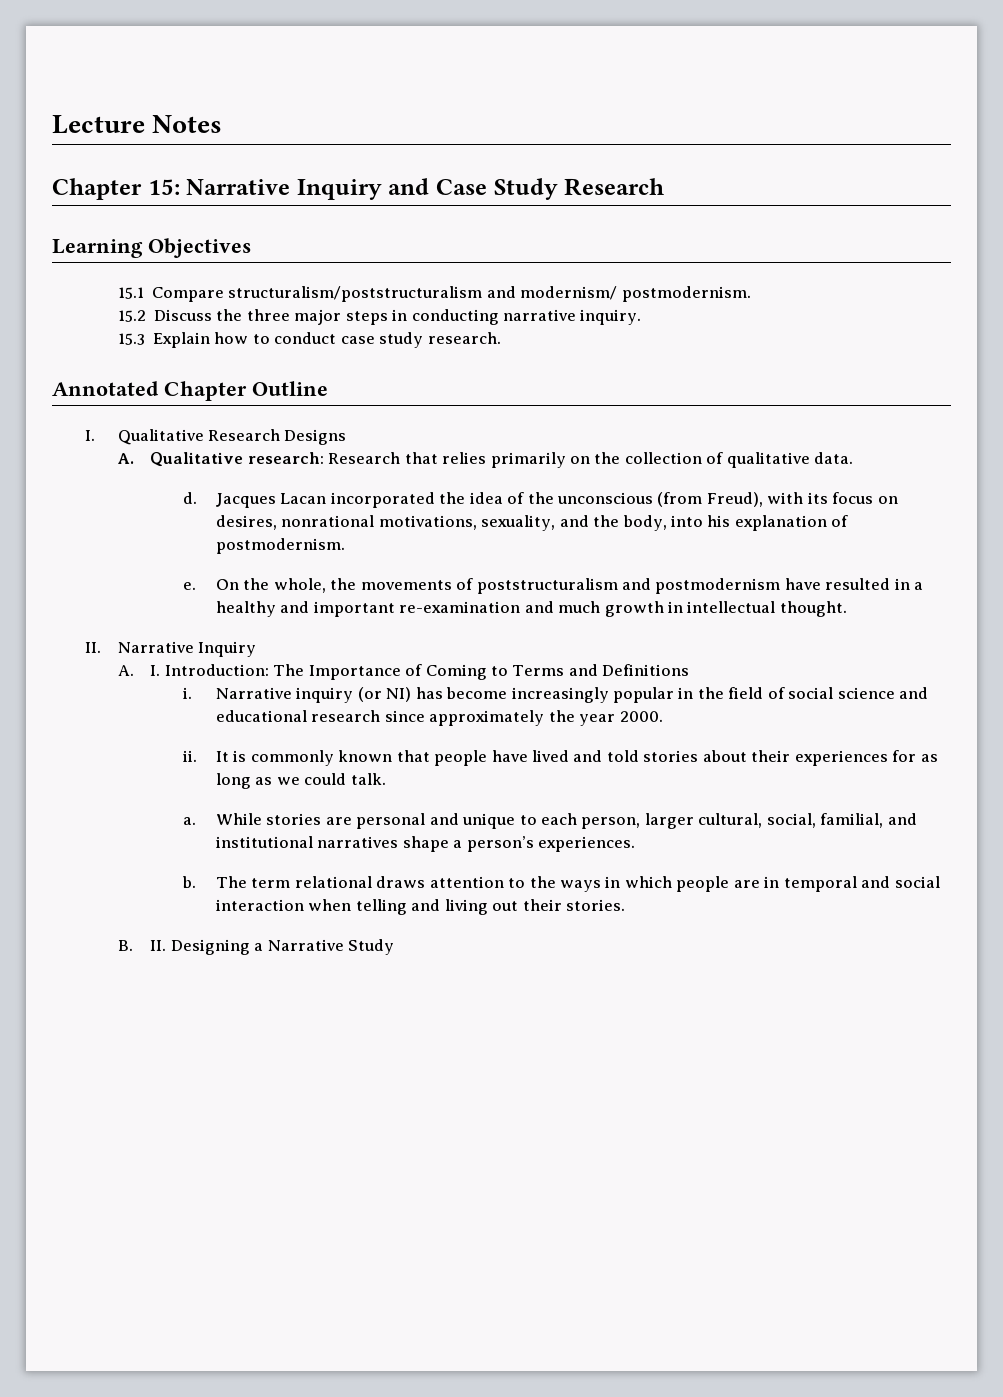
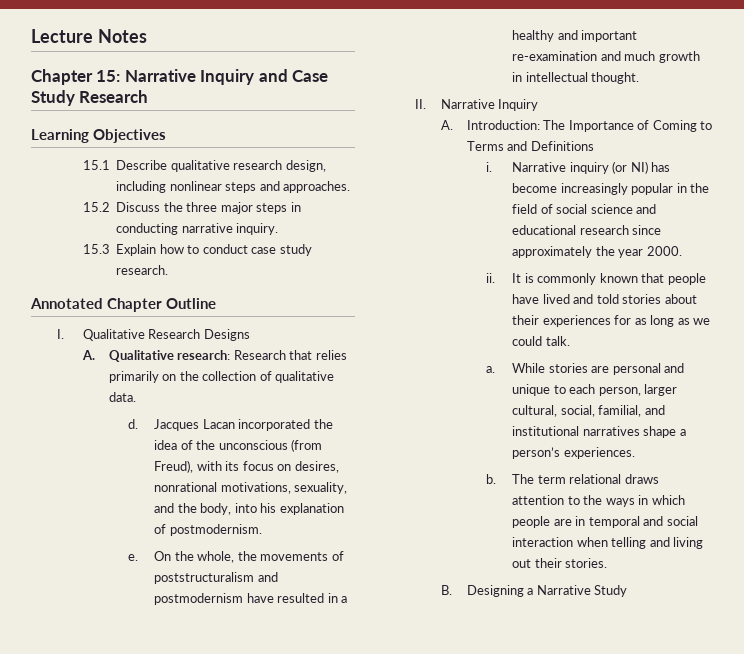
- 15.1 Compare structuralism/poststructuralism and modernism/ postmodernism.
+ 15.1 Describe qualitative research design, including nonlinear steps and approaches.
- A. I. Introduction: The Importance of Coming to Terms and Definitions
+ A. Introduction: The Importance of Coming to Terms and Definitions
- B. II. Designing a Narrative Study
+ B. Designing a Narrative Study

